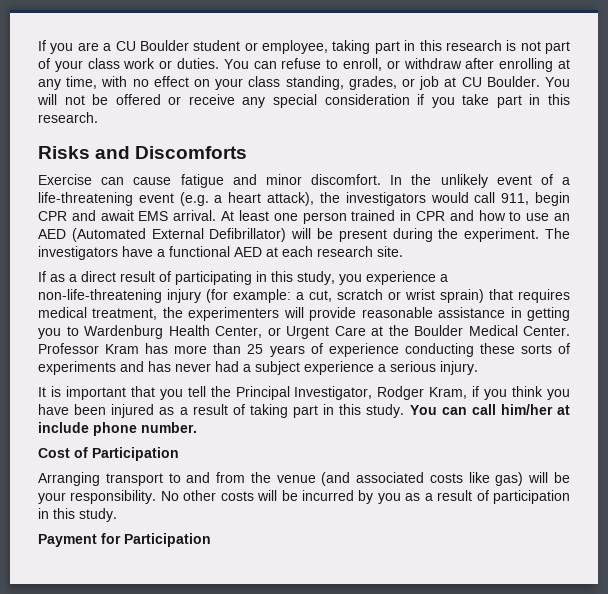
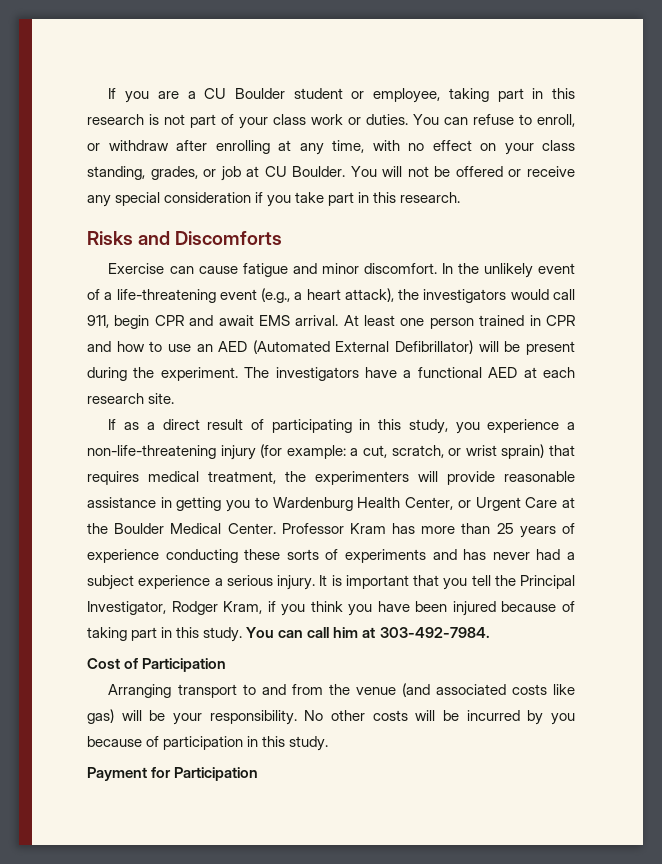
- In the unlikely event of a life-threatening event (e.g. a heart attack), the investigators would call 911, begin CPR and await EMS arrival.
+ In the unlikely event of a life-threatening event (e.g., a heart attack), the investigators would call 911, begin CPR and await EMS arrival.
- If as a direct result of participating in this study, you experience a non-life-threatening injury (for example: a cut, scratch or wrist sprain) that requires medical treatment, the experimenters will provide reasonable assistance in getting you to Wardenburg Health Center, or Urgent Care at the Boulder Medical Center.
+ If as a direct result of participating in this study, you experience a non-life-threatening injury (for example: a cut, scratch, or wrist sprain) that requires medical treatment, the experimenters will provide reasonable assistance in getting you to Wardenburg Health Center, or Urgent Care at the Boulder Medical Center.
- Professor Kram has more than 25 years of experience conducting these sorts of experiments and has never had a subject experience a serious injury.
- It is important that you tell the Principal Investigator, Rodger Kram, if you think you have been injured as a result of taking part in this study.
+ Professor Kram has more than 25 years of experience conducting these sorts of experiments and has never had a subject experience a serious injury. It is important that you tell the Principal Investigator, Rodger Kram, if you think you have been injured because of taking part in this study.
- You can call him/her at include phone number.
+ You can call him at 303-492-7984.
- No other costs will be incurred by you as a result of participation in this study.
+ No other costs will be incurred by you because of participation in this study.

